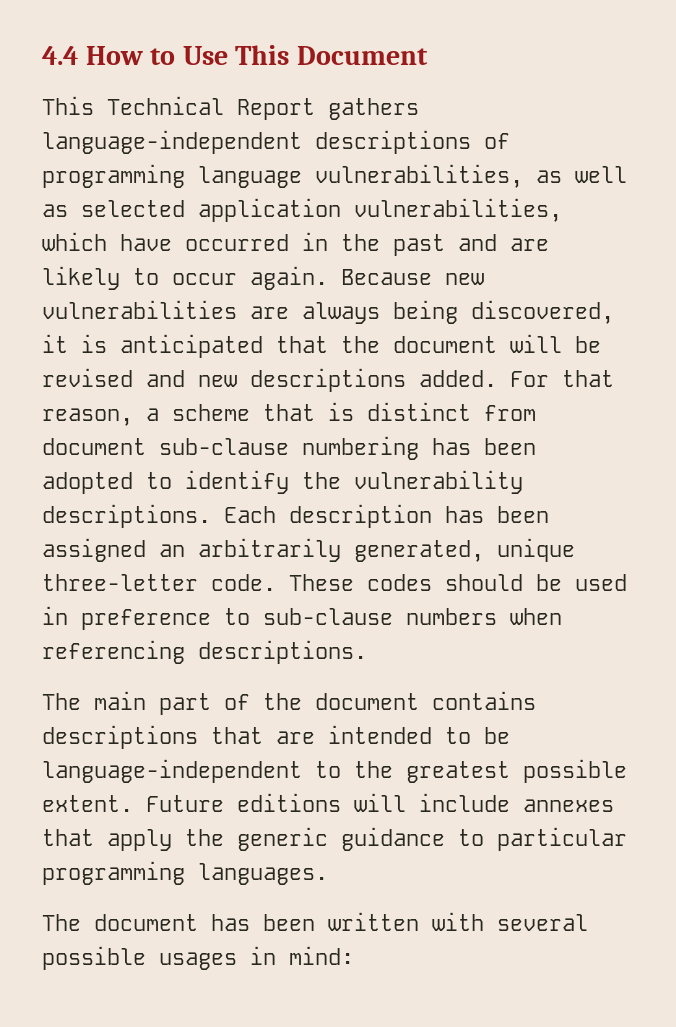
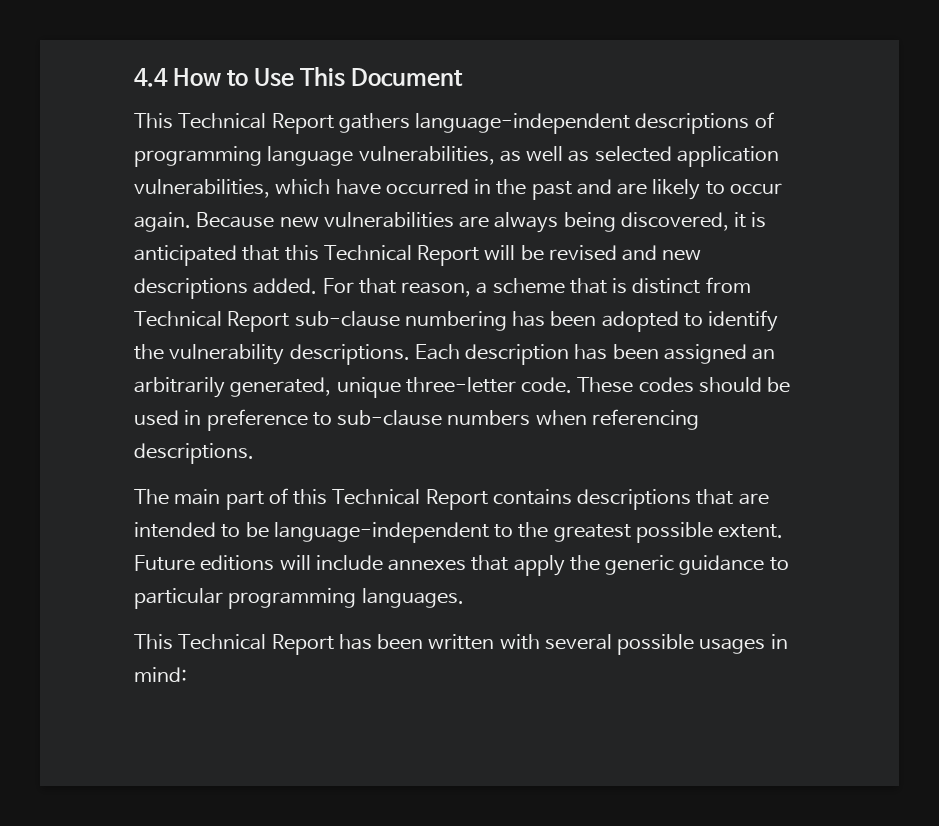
- Because new vulnerabilities are always being discovered, it is anticipated that the document will be revised and new descriptions added.
+ Because new vulnerabilities are always being discovered, it is anticipated that this Technical Report will be revised and new descriptions added.
- For that reason, a scheme that is distinct from document sub-clause numbering has been adopted to identify the vulnerability descriptions.
+ For that reason, a scheme that is distinct from Technical Report sub-clause numbering has been adopted to identify the vulnerability descriptions.
- The main part of the document contains descriptions that are intended to be language-independent to the greatest possible extent.
+ The main part of this Technical Report contains descriptions that are intended to be language-independent to the greatest possible extent.
- The document has been written with several possible usages in mind:
+ This Technical Report has been written with several possible usages in mind:

